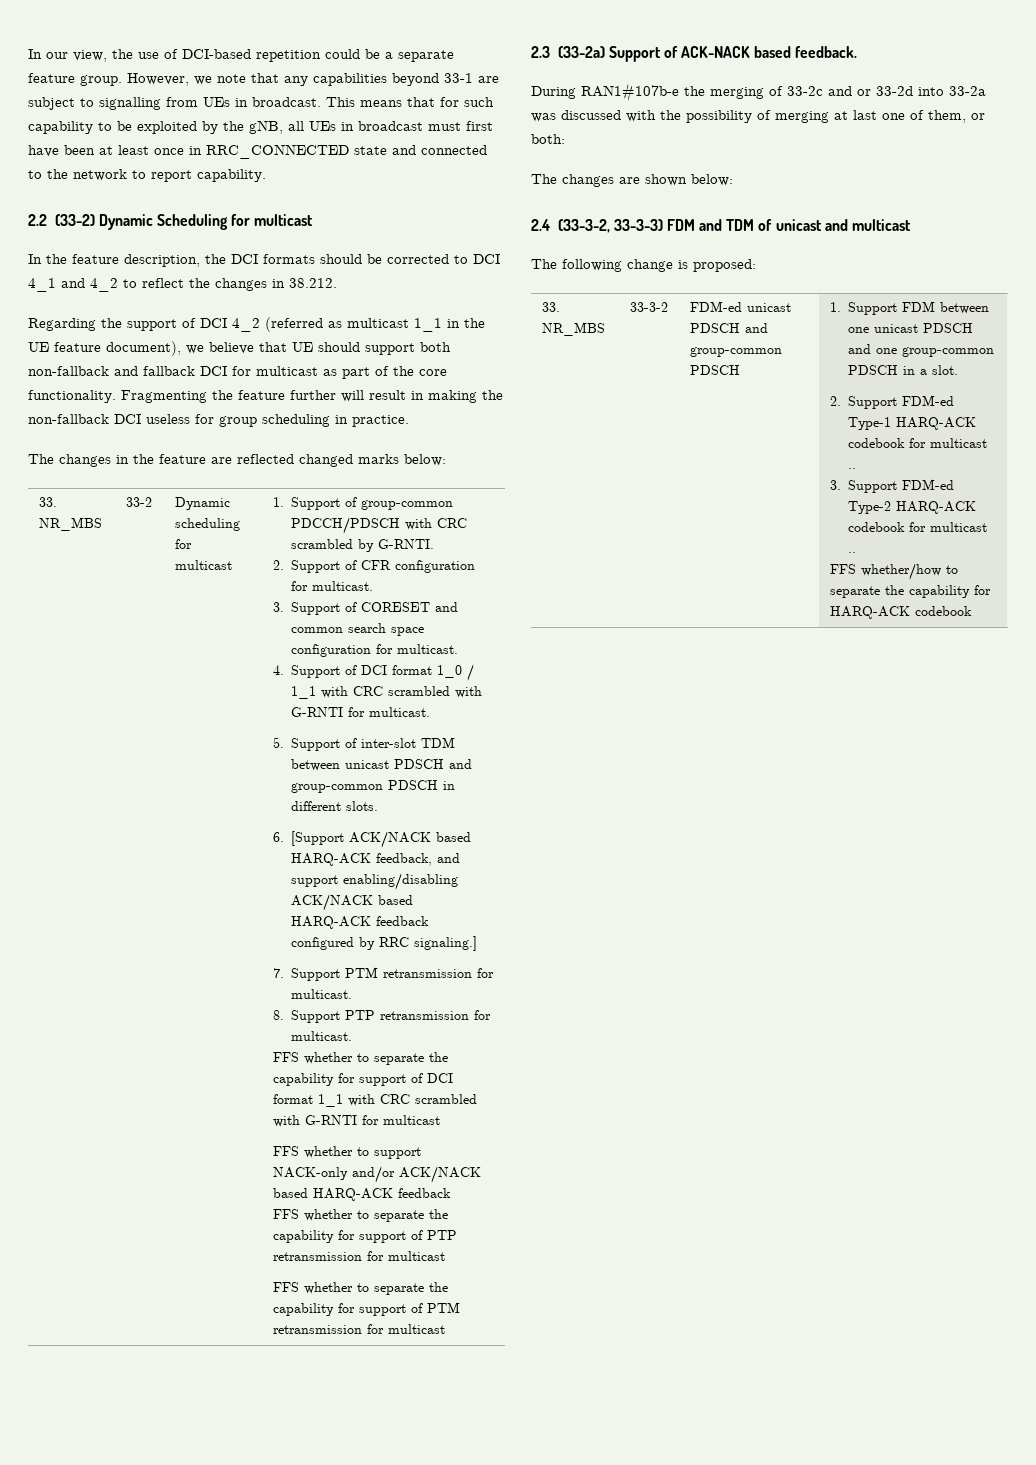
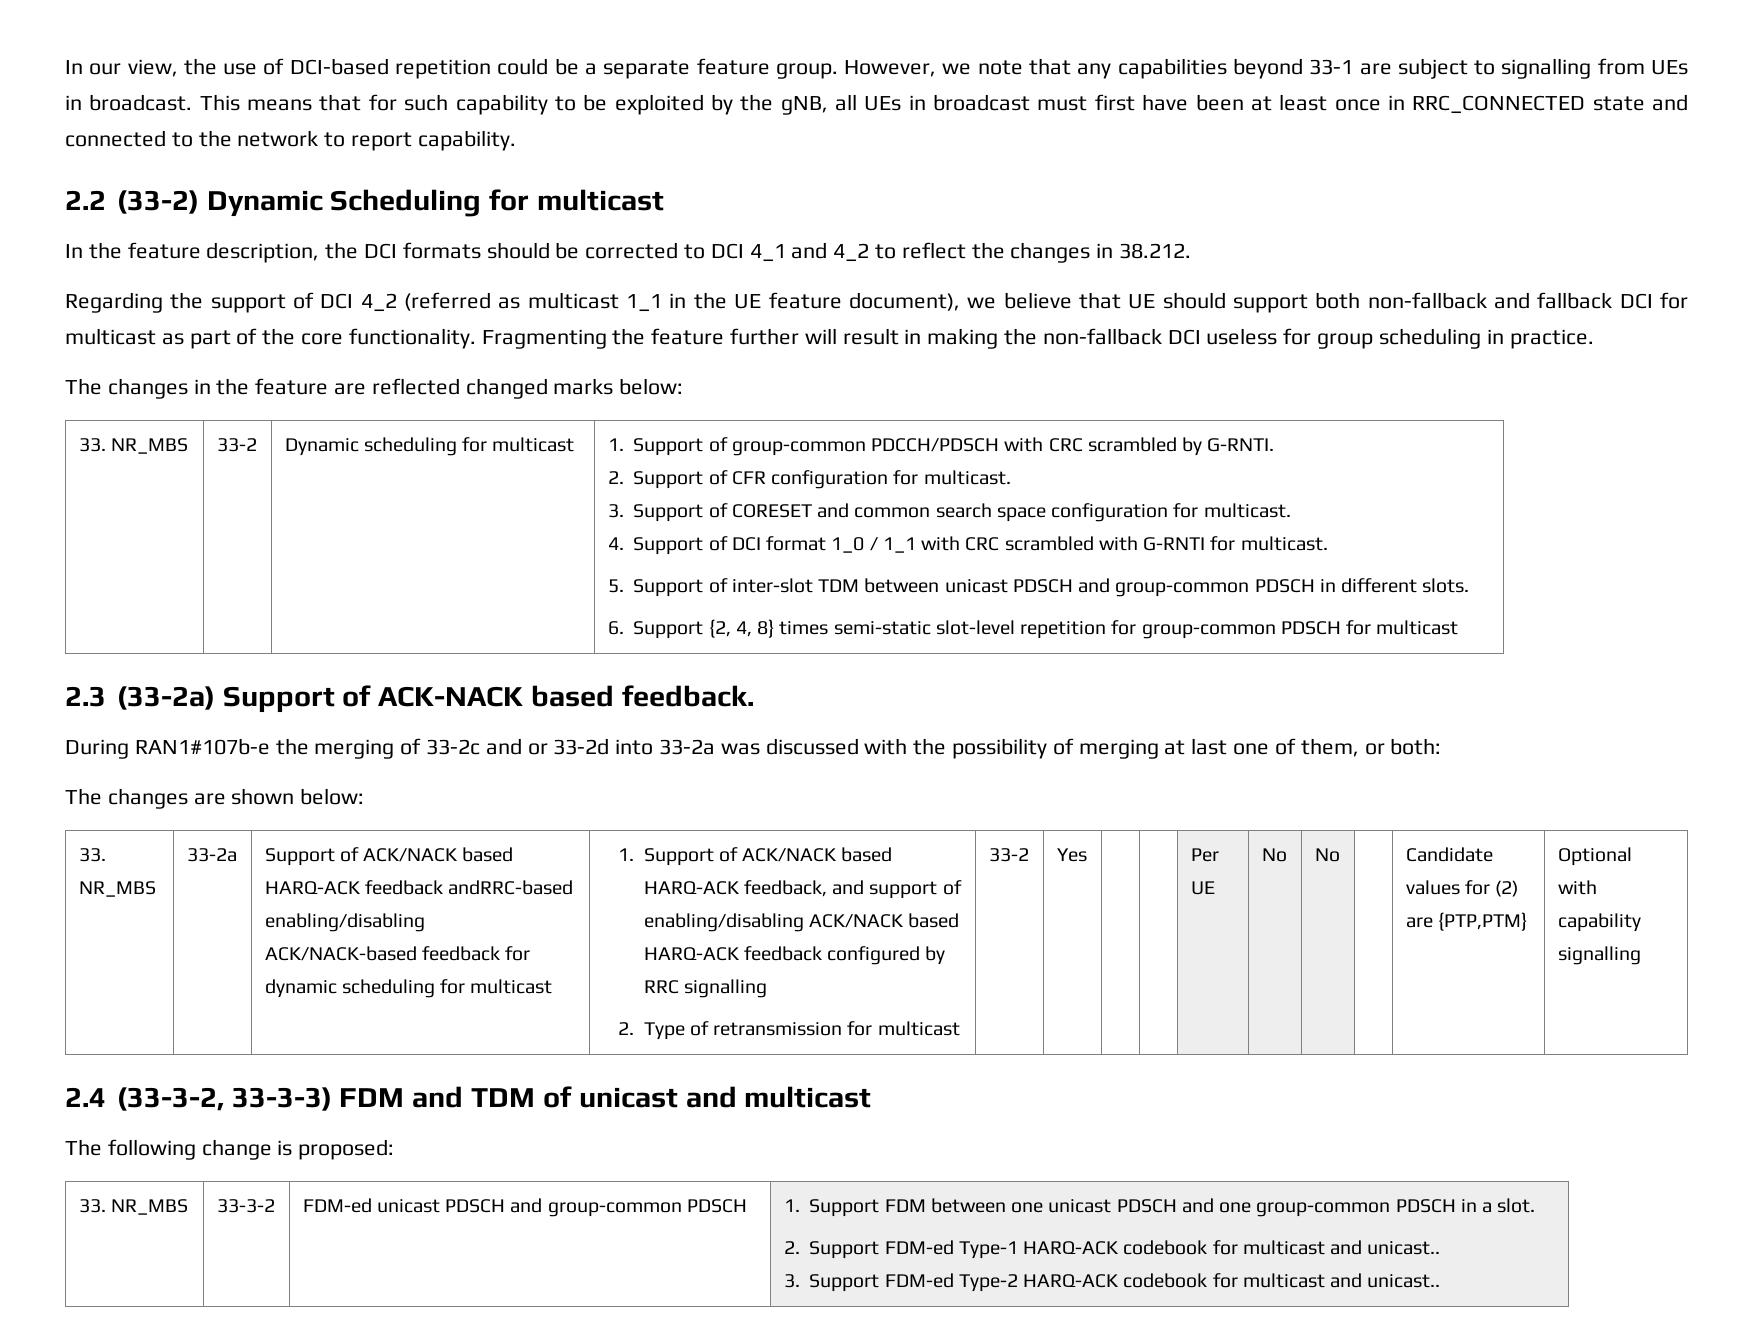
- 6. [Support ACK/NACK based HARQ-ACK feedback, and support enabling/disabling ACK/NACK based HARQ-ACK feedback configured by RRC signaling.]
- 7. Support PTM retransmission for multicast.
- 8. Support PTP retransmission for multicast.
- FFS whether to separate the capability for support of DCI format 1_1 with CRC scrambled with G-RNTI for multicast
- FFS whether to support NACK-only and/or ACK/NACK based HARQ-ACK feedback
- FFS whether to separate the capability for support of PTP retransmission for multicast
- FFS whether to separate the capability for support of PTM retransmission for multicast
+ 6. Support {2, 4, 8} times semi-static slot-level repetition for group-common PDSCH for multicast
+ 33. NR_MBS | 33-2a | Support of ACK/NACK based HARQ-ACK feedback andRRC-based enabling/disabling ACK/NACK-based feedback for dynamic scheduling for multicast | 1. Support of ACK/NACK based HARQ-ACK feedback, and support of enabling/disabling ACK/NACK based HARQ-ACK feedback configured by RRC signalling
+ 2. Type of retransmission for multicast | 33-2 | Yes | | | Per UE | No | No | | Candidate values for (2) are {PTP,PTM} | Optional with capability signalling
- 2. Support FDM-ed Type-1 HARQ-ACK codebook for multicast ..
+ 2. Support FDM-ed Type-1 HARQ-ACK codebook for multicast and unicast..
- 3. Support FDM-ed Type-2 HARQ-ACK codebook for multicast ..
- FFS whether/how to separate the capability for HARQ-ACK codebook
+ 3. Support FDM-ed Type-2 HARQ-ACK codebook for multicast and unicast..

